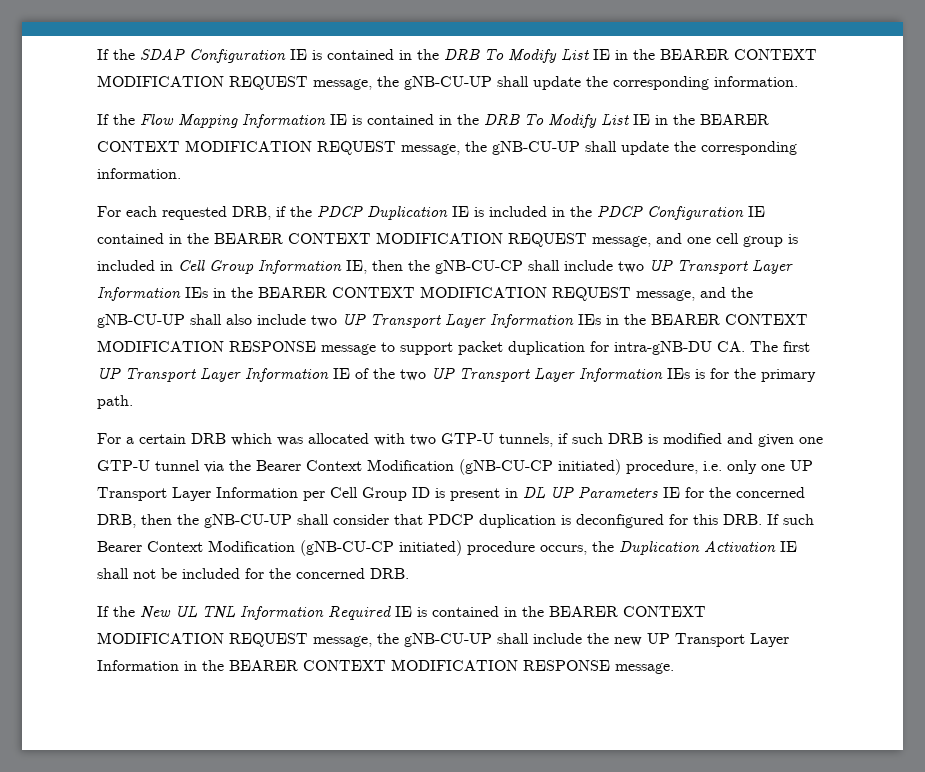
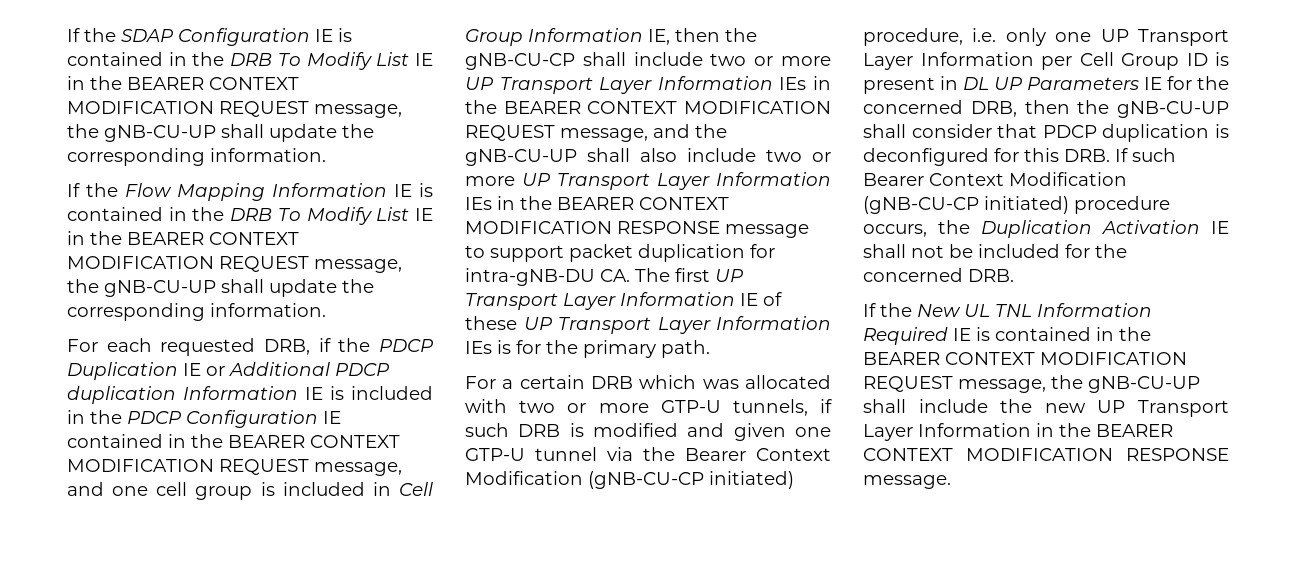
- For each requested DRB, if the PDCP Duplication IE is included in the PDCP Configuration IE contained in the BEARER CONTEXT MODIFICATION REQUEST message, and one cell group is included in Cell Group Information IE, then the gNB-CU-CP shall include two UP Transport Layer Information IEs in the BEARER CONTEXT MODIFICATION REQUEST message, and the gNB-CU-UP shall also include two UP Transport Layer Information IEs in the BEARER CONTEXT MODIFICATION RESPONSE message to support packet duplication for intra-gNB-DU CA. The first UP Transport Layer Information IE of the two UP Transport Layer Information IEs is for the primary path.
+ For each requested DRB, if the PDCP Duplication IE or Additional PDCP duplication Information IE is included in the PDCP Configuration IE contained in the BEARER CONTEXT MODIFICATION REQUEST message, and one cell group is included in Cell Group Information IE, then the gNB-CU-CP shall include two or more UP Transport Layer Information IEs in the BEARER CONTEXT MODIFICATION REQUEST message, and the gNB-CU-UP shall also include two or more UP Transport Layer Information IEs in the BEARER CONTEXT MODIFICATION RESPONSE message to support packet duplication for intra-gNB-DU CA. The first UP Transport Layer Information IE of these UP Transport Layer Information IEs is for the primary path.
- For a certain DRB which was allocated with two GTP-U tunnels, if such DRB is modified and given one GTP-U tunnel via the Bearer Context Modification (gNB-CU-CP initiated) procedure, i.e. only one UP Transport Layer Information per Cell Group ID is present in DL UP Parameters IE for the concerned DRB, then the gNB-CU-UP shall consider that PDCP duplication is deconfigured for this DRB. If such Bearer Context Modification (gNB-CU-CP initiated) procedure occurs, the Duplication Activation IE shall not be included for the concerned DRB.
+ For a certain DRB which was allocated with two or more GTP-U tunnels, if such DRB is modified and given one GTP-U tunnel via the Bearer Context Modification (gNB-CU-CP initiated) procedure, i.e. only one UP Transport Layer Information per Cell Group ID is present in DL UP Parameters IE for the concerned DRB, then the gNB-CU-UP shall consider that PDCP duplication is deconfigured for this DRB. If such Bearer Context Modification (gNB-CU-CP initiated) procedure occurs, the Duplication Activation IE shall not be included for the concerned DRB.

